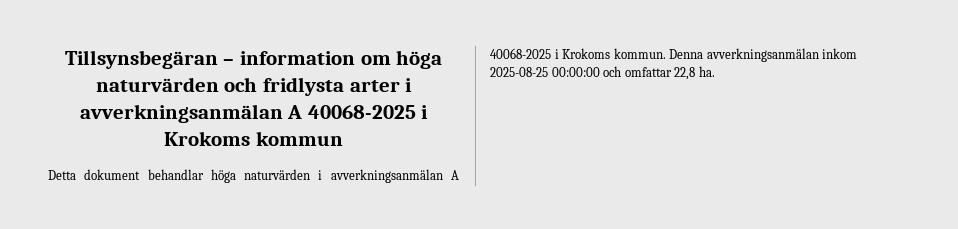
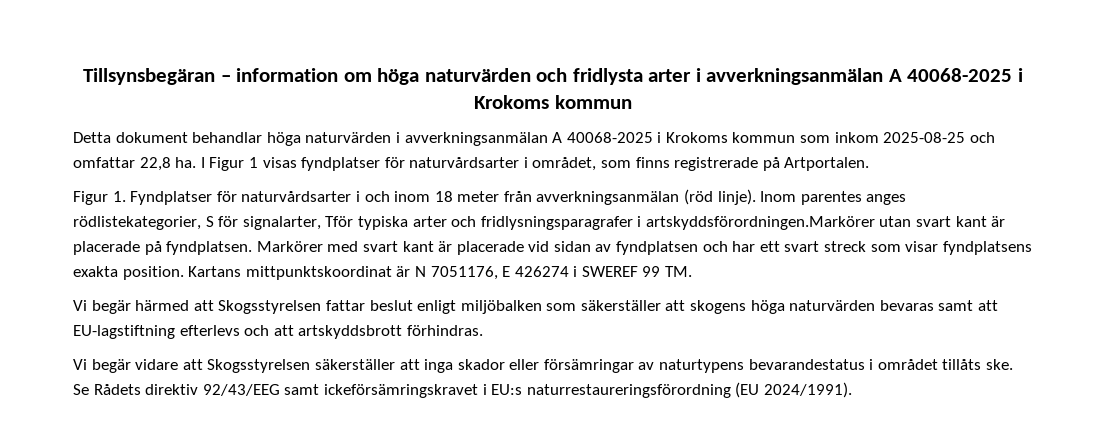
- Detta dokument behandlar höga naturvärden i avverkningsanmälan A 40068-2025 i Krokoms kommun. Denna avverkningsanmälan inkom 2025-08-25 00:00:00 och omfattar 22,8 ha.
+ Detta dokument behandlar höga naturvärden i avverkningsanmälan A 40068-2025 i Krokoms kommun som inkom 2025-08-25 och omfattar 22,8 ha.
+ I Figur 1 visas fyndplatser för naturvårdsarter i området, som finns registrerade på Artportalen.
+ Figur 1. Fyndplatser för naturvårdsarter i och inom 18 meter från avverkningsanmälan (röd linje). Inom parentes anges rödlistekategorier, S för signalarter, Tför typiska arter och fridlysningsparagrafer i artskyddsförordningen.Markörer utan svart kant är placerade på fyndplatsen. Markörer med svart kant är placerade vid sidan av fyndplatsen och har ett svart streck som visar fyndplatsens exakta position. Kartans mittpunktskoordinat är N 7051176, E 426274 i SWEREF 99 TM.
+ Vi begär härmed att Skogsstyrelsen fattar beslut enligt miljöbalken som säkerställer att skogens höga naturvärden bevaras samt att EU-lagstiftning efterlevs och att artskyddsbrott förhindras.
+ Vi begär vidare att Skogsstyrelsen säkerställer att inga skador eller försämringar av naturtypens bevarandestatus i området tillåts ske. Se Rådets direktiv 92/43/EEG samt ickeförsämringskravet i EU:s naturrestaureringsförordning (EU 2024/1991).

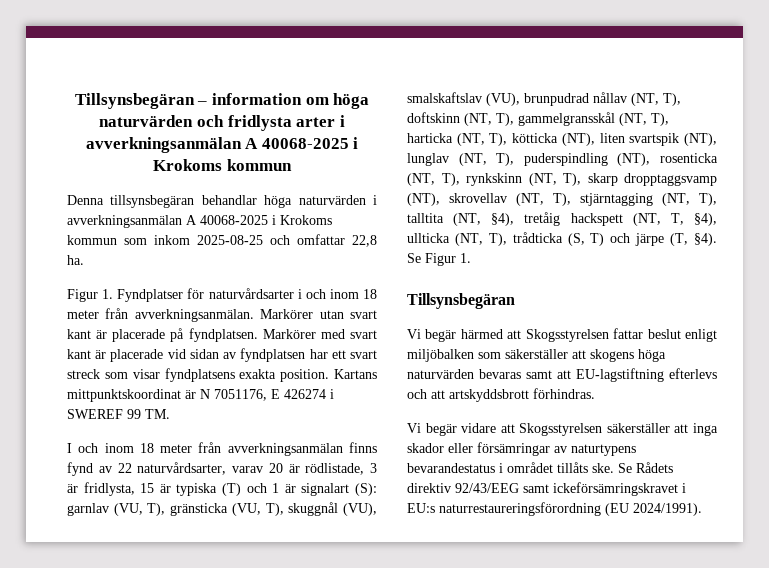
- Detta dokument behandlar höga naturvärden i avverkningsanmälan A 40068-2025 i Krokoms kommun som inkom 2025-08-25 och omfattar 22,8 ha. I Figur 1 visas fyndplatser för naturvårdsarter i området, som finns registrerade på Artportalen.
+ Denna tillsynsbegäran behandlar höga naturvärden i avverkningsanmälan A 40068-2025 i Krokoms kommun som inkom 2025-08-25 och omfattar 22,8 ha.
- Figur 1. Fyndplatser för naturvårdsarter i och inom 18 meter från avverkningsanmälan (röd linje). Inom parentes anges rödlistekategorier, S för signalarter, Tför typiska arter och fridlysningsparagrafer i artskyddsförordningen.Markörer utan svart kant är placerade på fyndplatsen.
+ Figur 1. Fyndplatser för naturvårdsarter i och inom 18 meter från avverkningsanmälan. Markörer utan svart kant är placerade på fyndplatsen.
- Markörer med svart kant är placerade vid sidan av fyndplatsen och har ett svart streck som visar fyndplatsens exakta position.
+ Markörer med svart kant är placerade vid sidan av fyndplatsen har ett svart streck som visar fyndplatsens exakta position.
+ I och inom 18 meter från avverkningsanmälan finns fynd av 22 naturvårdsarter, varav 20 är rödlistade, 3 är fridlysta, 15 är typiska (T) och 1 är signalart (S): garnlav (VU, T), gränsticka (VU, T), skuggnål (VU), smalskaftslav (VU), brunpudrad nållav (NT, T), doftskinn (NT, T), gammelgransskål (NT, T), harticka (NT, T), kötticka (NT), liten svartspik (NT), lunglav (NT, T), puderspindling (NT), rosenticka (NT, T), rynkskinn (NT, T), skarp dropptaggsvamp (NT), skrovellav (NT, T), stjärntagging (NT, T), talltita (NT, §4), tretåig hackspett (NT, T, §4), ullticka (NT, T), trådticka (S, T) och järpe (T, §4). Se Figur 1.
+ Tillsynsbegäran

